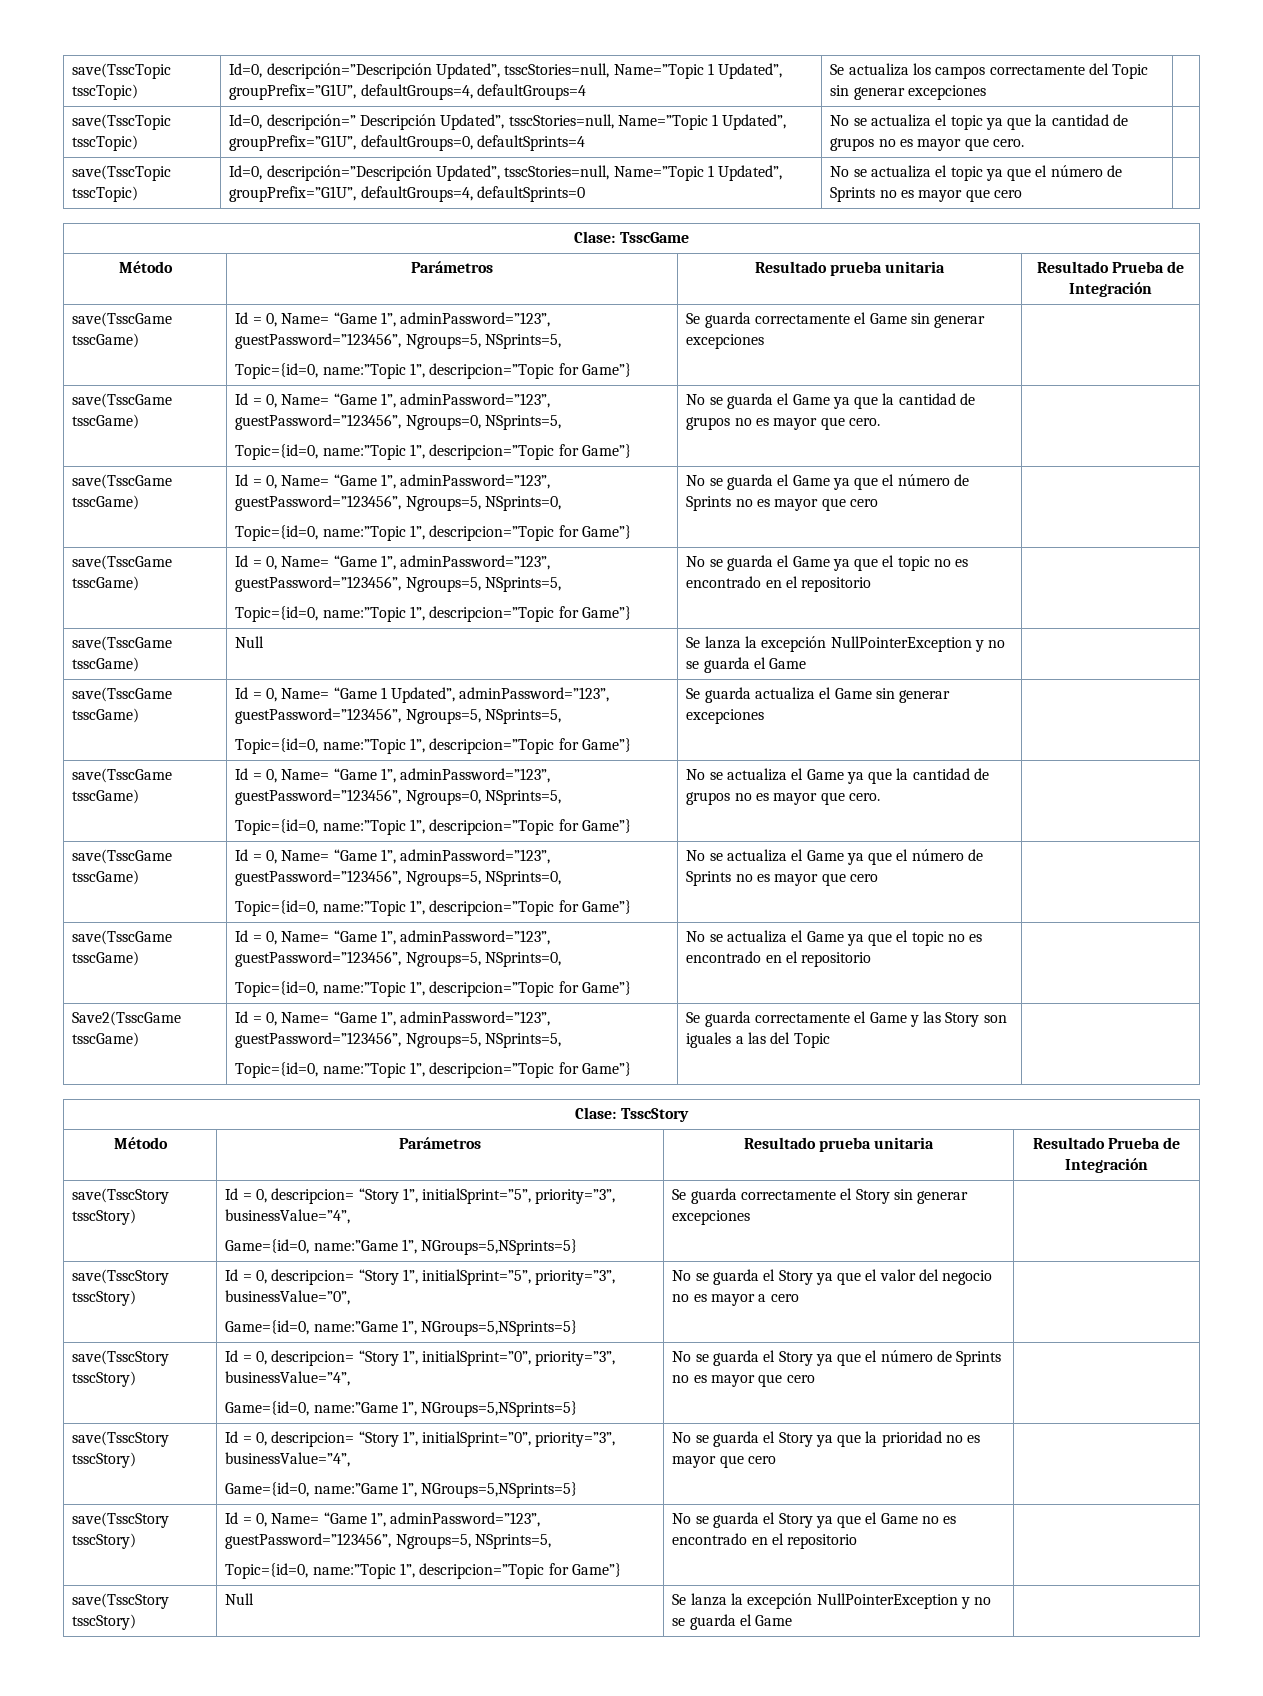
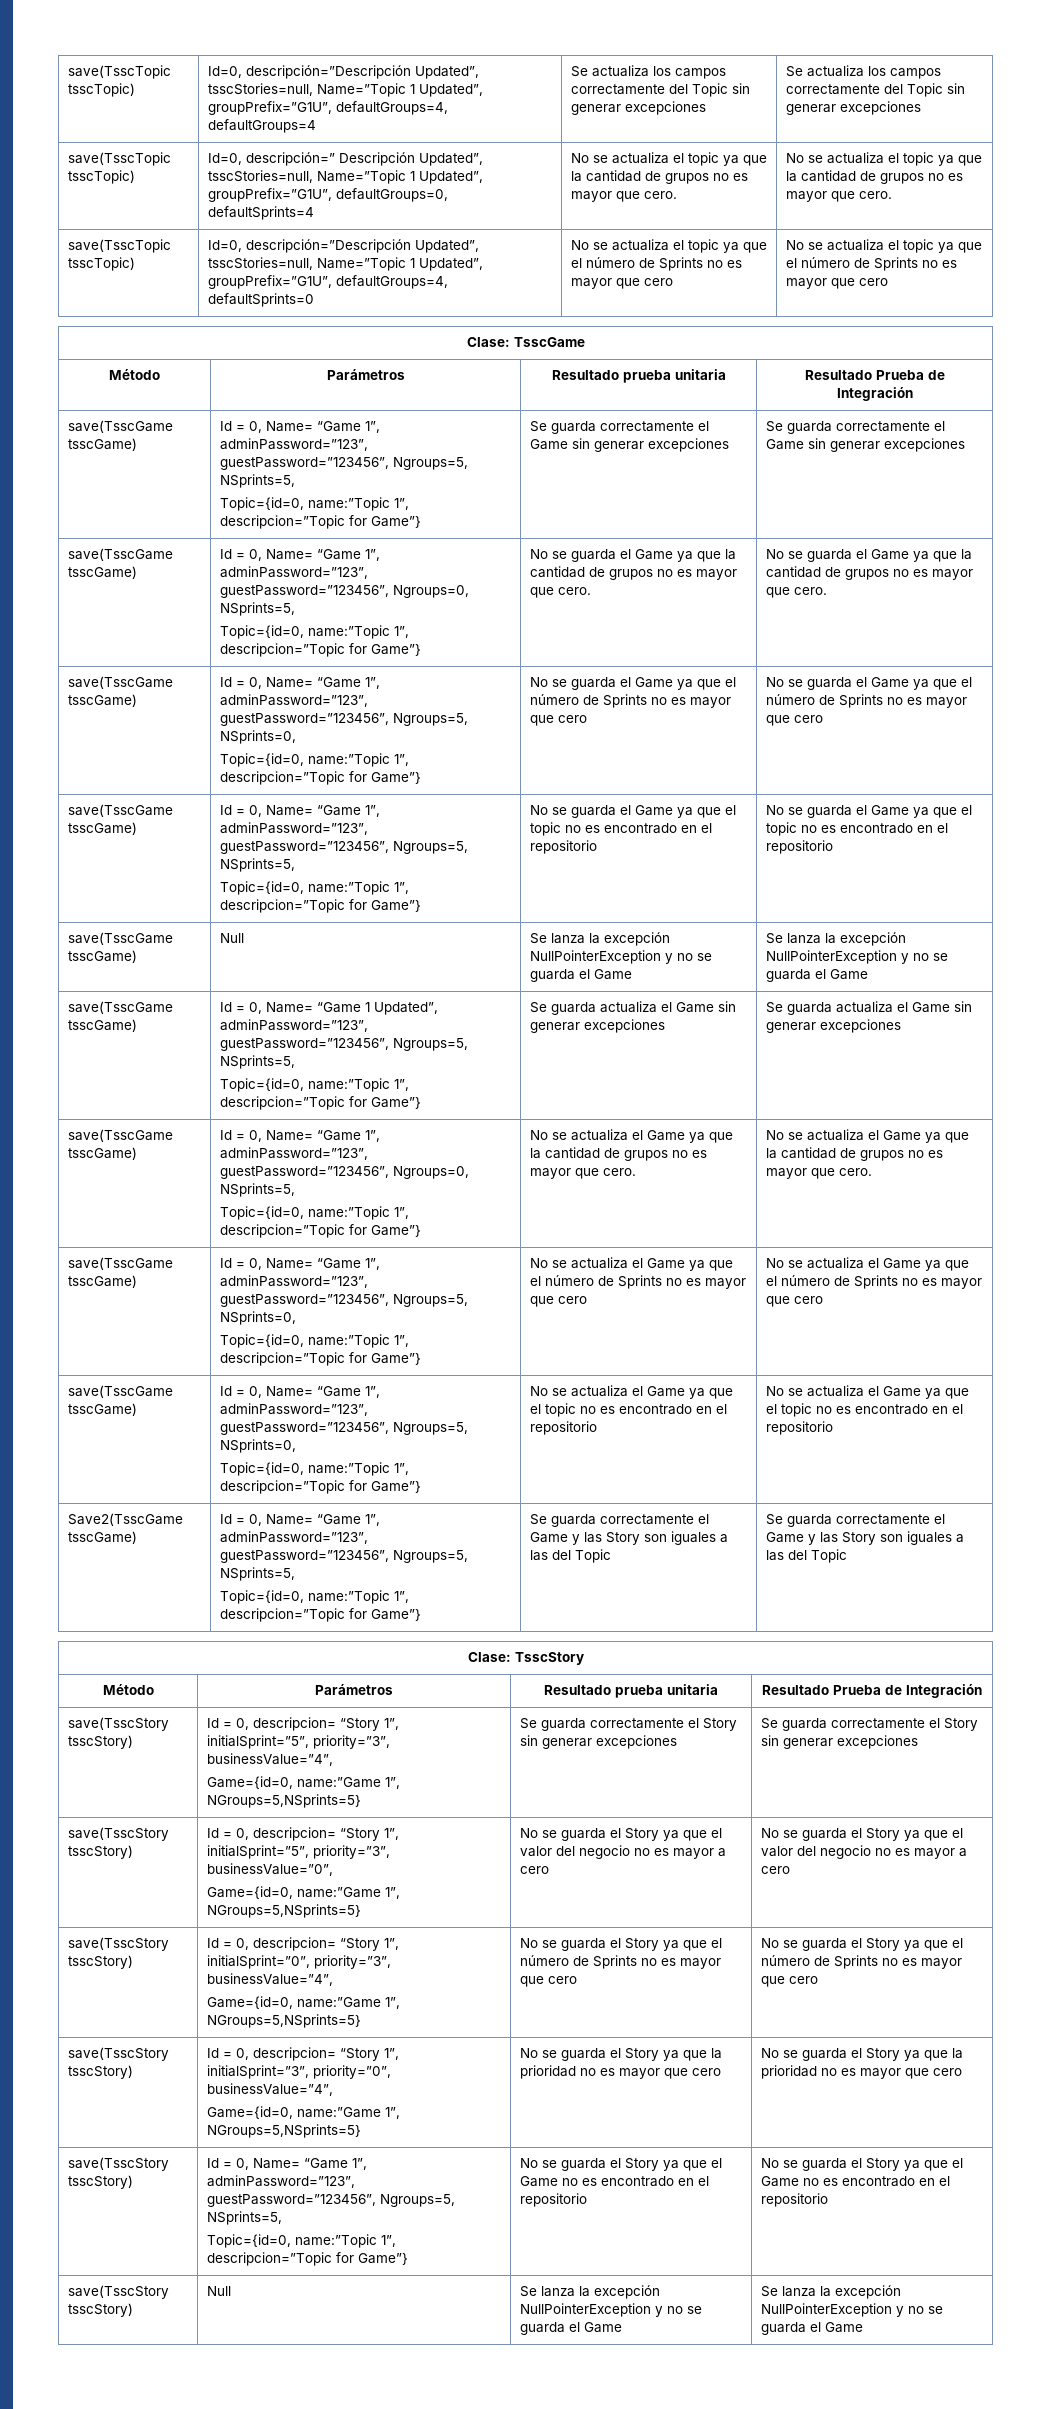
- save(TsscTopic tsscTopic) | Id=0, descripción=”Descripción Updated”, tsscStories=null, Name=”Topic 1 Updated”, groupPrefix=”G1U”, defaultGroups=4, defaultGroups=4 | Se actualiza los campos correctamente del Topic sin generar excepciones |
+ save(TsscTopic tsscTopic) | Id=0, descripción=”Descripción Updated”, tsscStories=null, Name=”Topic 1 Updated”, groupPrefix=”G1U”, defaultGroups=4, defaultGroups=4 | Se actualiza los campos correctamente del Topic sin generar excepciones | Se actualiza los campos correctamente del Topic sin generar excepciones
- No se actualiza el topic ya que la cantidad de grupos no es mayor que cero.
+ No se actualiza el topic ya que la cantidad de grupos no es mayor que cero. | No se actualiza el topic ya que la cantidad de grupos no es mayor que cero.
- No se actualiza el topic ya que el número de Sprints no es mayor que cero
+ No se actualiza el topic ya que el número de Sprints no es mayor que cero | No se actualiza el topic ya que el número de Sprints no es mayor que cero
  Clase: TsscGame
  Método | Parámetros | Resultado prueba unitaria | Resultado Prueba de Integración
  save(TsscGame tsscGame) | Id = 0, Name= “Game 1”, adminPassword=”123”, guestPassword=”123456”, Ngroups=5, NSprints=5,
- Topic={id=0, name:”Topic 1”, descripcion=”Topic for Game”} | Se guarda correctamente el Game sin generar excepciones |
+ Topic={id=0, name:”Topic 1”, descripcion=”Topic for Game”} | Se guarda correctamente el Game sin generar excepciones | Se guarda correctamente el Game sin generar excepciones
- No se guarda el Game ya que la cantidad de grupos no es mayor que cero.
+ No se guarda el Game ya que la cantidad de grupos no es mayor que cero. | No se guarda el Game ya que la cantidad de grupos no es mayor que cero.
- No se guarda el Game ya que el número de Sprints no es mayor que cero
+ No se guarda el Game ya que el número de Sprints no es mayor que cero | No se guarda el Game ya que el número de Sprints no es mayor que cero
- No se guarda el Game ya que el topic no es encontrado en el repositorio
+ No se guarda el Game ya que el topic no es encontrado en el repositorio | No se guarda el Game ya que el topic no es encontrado en el repositorio
- save(TsscGame tsscGame) | Null | Se lanza la excepción NullPointerException y no se guarda el Game |
+ save(TsscGame tsscGame) | Null | Se lanza la excepción NullPointerException y no se guarda el Game | Se lanza la excepción NullPointerException y no se guarda el Game
  save(TsscGame tsscGame) | Id = 0, Name= “Game 1 Updated”, adminPassword=”123”, guestPassword=”123456”, Ngroups=5, NSprints=5,
- Topic={id=0, name:”Topic 1”, descripcion=”Topic for Game”} | Se guarda actualiza el Game sin generar excepciones |
+ Topic={id=0, name:”Topic 1”, descripcion=”Topic for Game”} | Se guarda actualiza el Game sin generar excepciones | Se guarda actualiza el Game sin generar excepciones
- No se actualiza el Game ya que la cantidad de grupos no es mayor que cero.
+ No se actualiza el Game ya que la cantidad de grupos no es mayor que cero. | No se actualiza el Game ya que la cantidad de grupos no es mayor que cero.
- No se actualiza el Game ya que el número de Sprints no es mayor que cero
+ No se actualiza el Game ya que el número de Sprints no es mayor que cero | No se actualiza el Game ya que el número de Sprints no es mayor que cero
- No se actualiza el Game ya que el topic no es encontrado en el repositorio
+ No se actualiza el Game ya que el topic no es encontrado en el repositorio | No se actualiza el Game ya que el topic no es encontrado en el repositorio
- Se guarda correctamente el Game y las Story son iguales a las del Topic
+ Se guarda correctamente el Game y las Story son iguales a las del Topic | Se guarda correctamente el Game y las Story son iguales a las del Topic
  save(TsscStory tsscStory) | Id = 0, descripcion= “Story 1”, initialSprint=”5”, priority=”3”, businessValue=”4”,
- Game={id=0, name:”Game 1”, NGroups=5,NSprints=5} | Se guarda correctamente el Story sin generar excepciones |
+ Game={id=0, name:”Game 1”, NGroups=5,NSprints=5} | Se guarda correctamente el Story sin generar excepciones | Se guarda correctamente el Story sin generar excepciones
- No se guarda el Story ya que el valor del negocio no es mayor a cero
+ No se guarda el Story ya que el valor del negocio no es mayor a cero | No se guarda el Story ya que el valor del negocio no es mayor a cero
- No se guarda el Story ya que el número de Sprints no es mayor que cero |
- save(TsscStory tsscStory) | Id = 0, descripcion= “Story 1”, initialSprint=”0”, priority=”3”, businessValue=”4”,
- Game={id=0, name:”Game 1”, NGroups=5,NSprints=5} | No se guarda el Story ya que la prioridad no es mayor que cero |
+ No se guarda el Story ya que el número de Sprints no es mayor que cero | No se guarda el Story ya que el número de Sprints no es mayor que cero
+ save(TsscStory tsscStory) | Id = 0, descripcion= “Story 1”, initialSprint=”3”, priority=”0”, businessValue=”4”,
+ Game={id=0, name:”Game 1”, NGroups=5,NSprints=5} | No se guarda el Story ya que la prioridad no es mayor que cero | No se guarda el Story ya que la prioridad no es mayor que cero
- No se guarda el Story ya que el Game no es encontrado en el repositorio
+ No se guarda el Story ya que el Game no es encontrado en el repositorio | No se guarda el Story ya que el Game no es encontrado en el repositorio
- save(TsscStory tsscStory) | Null | Se lanza la excepción NullPointerException y no se guarda el Game |
+ save(TsscStory tsscStory) | Null | Se lanza la excepción NullPointerException y no se guarda el Game | Se lanza la excepción NullPointerException y no se guarda el Game

